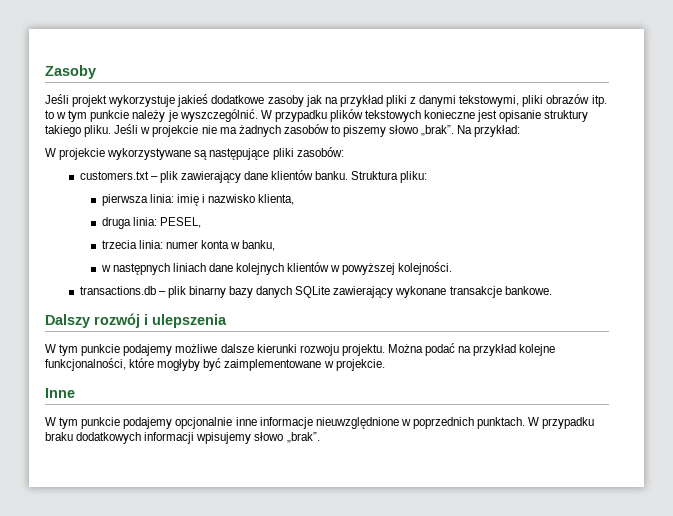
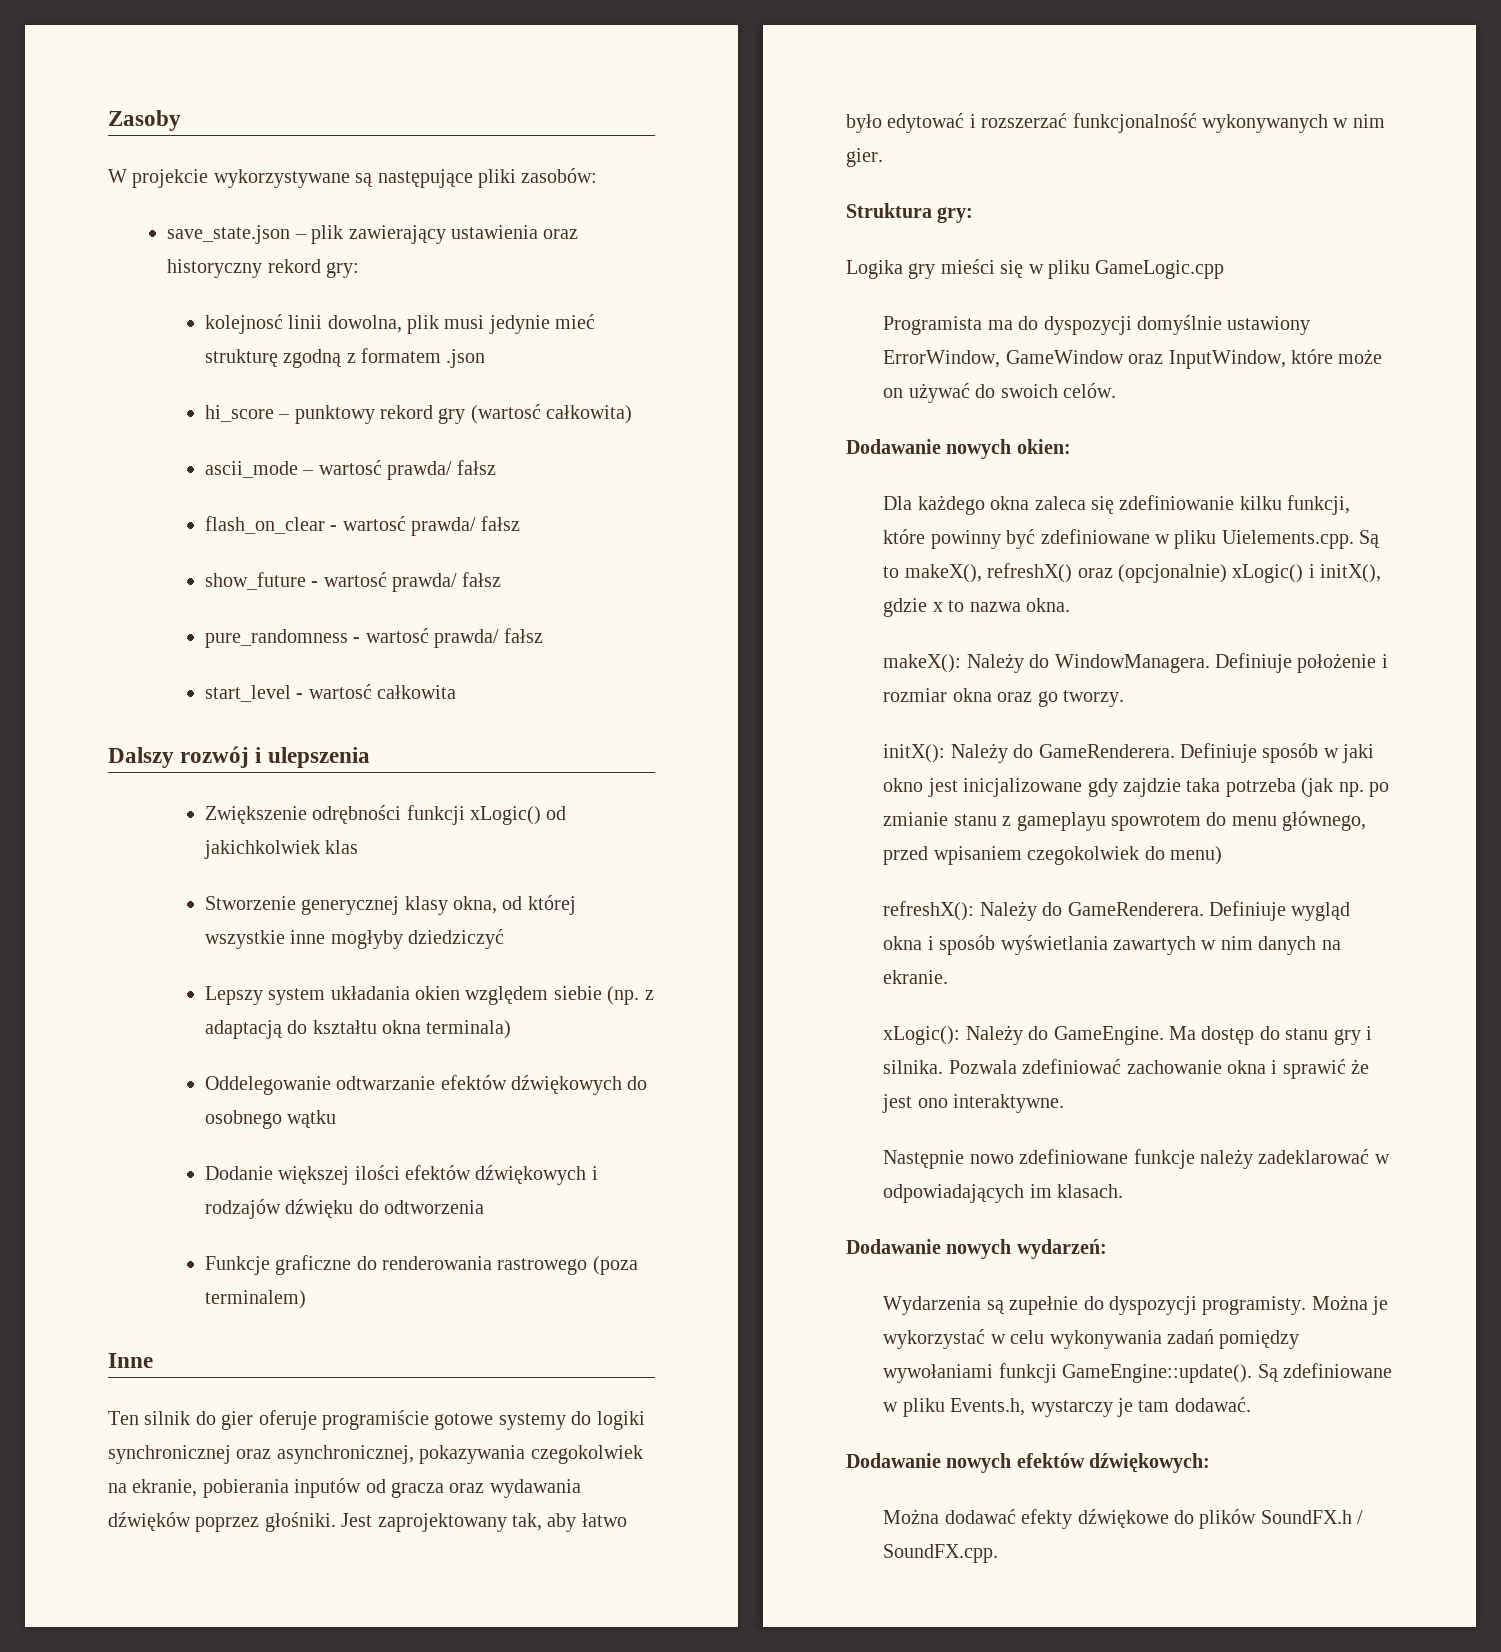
- Jeśli projekt wykorzystuje jakieś dodatkowe zasoby jak na przykład pliki z danymi tekstowymi, pliki obrazów itp. to w tym punkcie należy je wyszczególnić. W przypadku plików tekstowych konieczne jest opisanie struktury takiego pliku. Jeśli w projekcie nie ma żadnych zasobów to piszemy słowo „brak”. Na przykład:
- customers.txt – plik zawierający dane klientów banku. Struktura pliku:
- pierwsza linia: imię i nazwisko klienta,
- druga linia: PESEL,
- trzecia linia: numer konta w banku,
- w następnych liniach dane kolejnych klientów w powyższej kolejności.
- transactions.db – plik binarny bazy danych SQLite zawierający wykonane transakcje bankowe.
+ save_state.json – plik zawierający ustawienia oraz historyczny rekord gry:
+ kolejnosć linii dowolna, plik musi jedynie mieć strukturę zgodną z formatem .json
+ hi_score – punktowy rekord gry (wartosć całkowita)
+ ascii_mode – wartosć prawda/ fałsz
+ flash_on_clear - wartosć prawda/ fałsz
+ show_future - wartosć prawda/ fałsz
+ pure_randomness - wartosć prawda/ fałsz
+ start_level - wartosć całkowita
  Dalszy rozwój i ulepszenia
- W tym punkcie podajemy możliwe dalsze kierunki rozwoju projektu. Można podać na przykład kolejne funkcjonalności, które mogłyby być zaimplementowane w projekcie.
+ Zwiększenie odrębności funkcji xLogic() od jakichkolwiek klas
+ Stworzenie generycznej klasy okna, od której wszystkie inne mogłyby dziedziczyć
+ Lepszy system układania okien względem siebie (np. z adaptacją do kształtu okna terminala)
+ Oddelegowanie odtwarzanie efektów dźwiękowych do osobnego wątku
+ Dodanie większej ilości efektów dźwiękowych i rodzajów dźwięku do odtworzenia
+ Funkcje graficzne do renderowania rastrowego (poza terminalem)
  Inne
- W tym punkcie podajemy opcjonalnie inne informacje nieuwzględnione w poprzednich punktach. W przypadku braku dodatkowych informacji wpisujemy słowo „brak”.
+ Ten silnik do gier oferuje programiście gotowe systemy do logiki synchronicznej oraz asynchronicznej, pokazywania czegokolwiek na ekranie, pobierania inputów od gracza oraz wydawania dźwięków poprzez głośniki. Jest zaprojektowany tak, aby łatwo było edytować i rozszerzać funkcjonalność wykonywanych w nim gier.
+ Struktura gry:
+ Logika gry mieści się w pliku GameLogic.cpp
+ Programista ma do dyspozycji domyślnie ustawiony ErrorWindow, GameWindow oraz InputWindow, które może on używać do swoich celów.
+ Dodawanie nowych okien:
+ Dla każdego okna zaleca się zdefiniowanie kilku funkcji, które powinny być zdefiniowane w pliku Uielements.cpp. Są to makeX(), refreshX() oraz (opcjonalnie) xLogic() i initX(), gdzie x to nazwa okna.
+ makeX(): Należy do WindowManagera. Definiuje położenie i rozmiar okna oraz go tworzy.
+ initX(): Należy do GameRenderera. Definiuje sposób w jaki okno jest inicjalizowane gdy zajdzie taka potrzeba (jak np. po zmianie stanu z gameplayu spowrotem do menu głównego, przed wpisaniem czegokolwiek do menu)
+ refreshX(): Należy do GameRenderera. Definiuje wygląd okna i sposób wyświetlania zawartych w nim danych na ekranie.
+ xLogic(): Należy do GameEngine. Ma dostęp do stanu gry i silnika. Pozwala zdefiniować zachowanie okna i sprawić że jest ono interaktywne.
+ Następnie nowo zdefiniowane funkcje należy zadeklarować w odpowiadających im klasach.
+ Dodawanie nowych wydarzeń:
+ Wydarzenia są zupełnie do dyspozycji programisty. Można je wykorzystać w celu wykonywania zadań pomiędzy wywołaniami funkcji GameEngine::update(). Są zdefiniowane w pliku Events.h, wystarczy je tam dodawać.
+ Dodawanie nowych efektów dźwiękowych:
+ Można dodawać efekty dźwiękowe do plików SoundFX.h / SoundFX.cpp.

